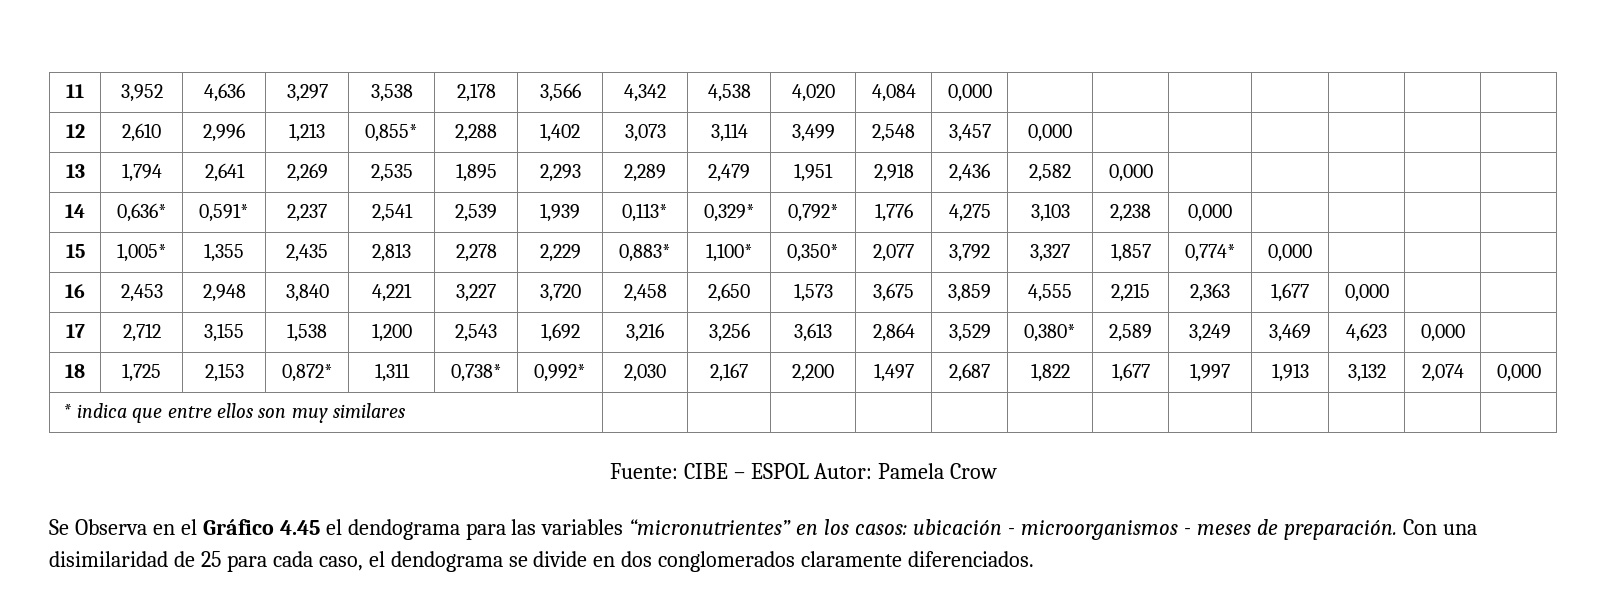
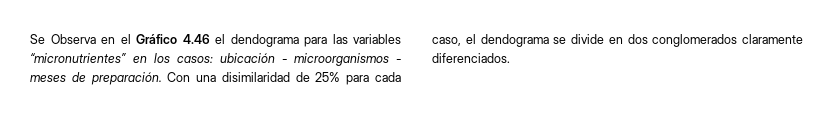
- 11 | 3,952 | 4,636 | 3,297 | 3,538 | 2,178 | 3,566 | 4,342 | 4,538 | 4,020 | 4,084 | 0,000 | | | | | | |
- 12 | 2,610 | 2,996 | 1,213 | 0,855* | 2,288 | 1,402 | 3,073 | 3,114 | 3,499 | 2,548 | 3,457 | 0,000 | | | | | |
- 13 | 1,794 | 2,641 | 2,269 | 2,535 | 1,895 | 2,293 | 2,289 | 2,479 | 1,951 | 2,918 | 2,436 | 2,582 | 0,000 | | | | |
- 14 | 0,636* | 0,591* | 2,237 | 2,541 | 2,539 | 1,939 | 0,113* | 0,329* | 0,792* | 1,776 | 4,275 | 3,103 | 2,238 | 0,000 | | | |
- 15 | 1,005* | 1,355 | 2,435 | 2,813 | 2,278 | 2,229 | 0,883* | 1,100* | 0,350* | 2,077 | 3,792 | 3,327 | 1,857 | 0,774* | 0,000 | | |
- 16 | 2,453 | 2,948 | 3,840 | 4,221 | 3,227 | 3,720 | 2,458 | 2,650 | 1,573 | 3,675 | 3,859 | 4,555 | 2,215 | 2,363 | 1,677 | 0,000 | |
- 17 | 2,712 | 3,155 | 1,538 | 1,200 | 2,543 | 1,692 | 3,216 | 3,256 | 3,613 | 2,864 | 3,529 | 0,380* | 2,589 | 3,249 | 3,469 | 4,623 | 0,000 |
- 18 | 1,725 | 2,153 | 0,872* | 1,311 | 0,738* | 0,992* | 2,030 | 2,167 | 2,200 | 1,497 | 2,687 | 1,822 | 1,677 | 1,997 | 1,913 | 3,132 | 2,074 | 0,000
- * indica que entre ellos son muy similares | | | | | | | | | | | |
- Fuente: CIBE – ESPOL Autor: Pamela Crow
- Se Observa en el Gráfico 4.45 el dendograma para las variables “micronutrientes” en los casos: ubicación - microorganismos - meses de preparación.
+ Se Observa en el Gráfico 4.46 el dendograma para las variables “micronutrientes” en los casos: ubicación - microorganismos - meses de preparación.
- Con una disimilaridad de 25 para cada caso, el dendograma se divide en dos conglomerados claramente diferenciados.
+ Con una disimilaridad de 25% para cada caso, el dendograma se divide en dos conglomerados claramente diferenciados.

